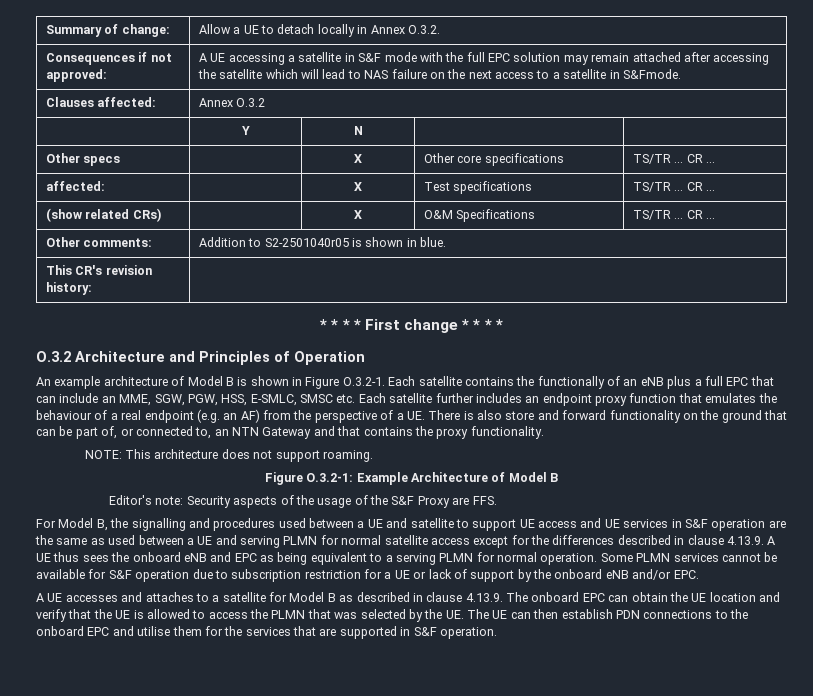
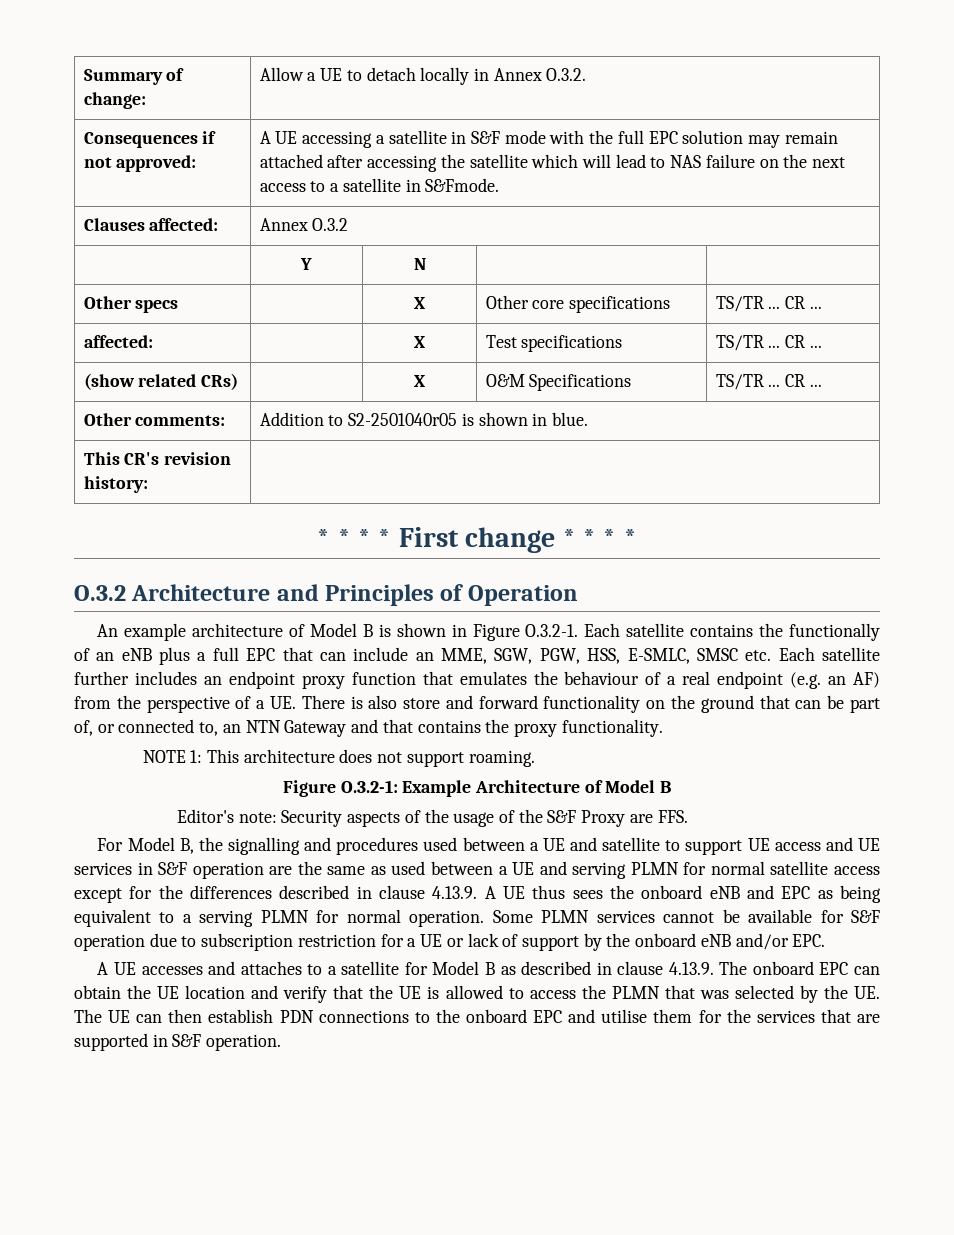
- NOTE: This architecture does not support roaming.
+ NOTE 1: This architecture does not support roaming.

